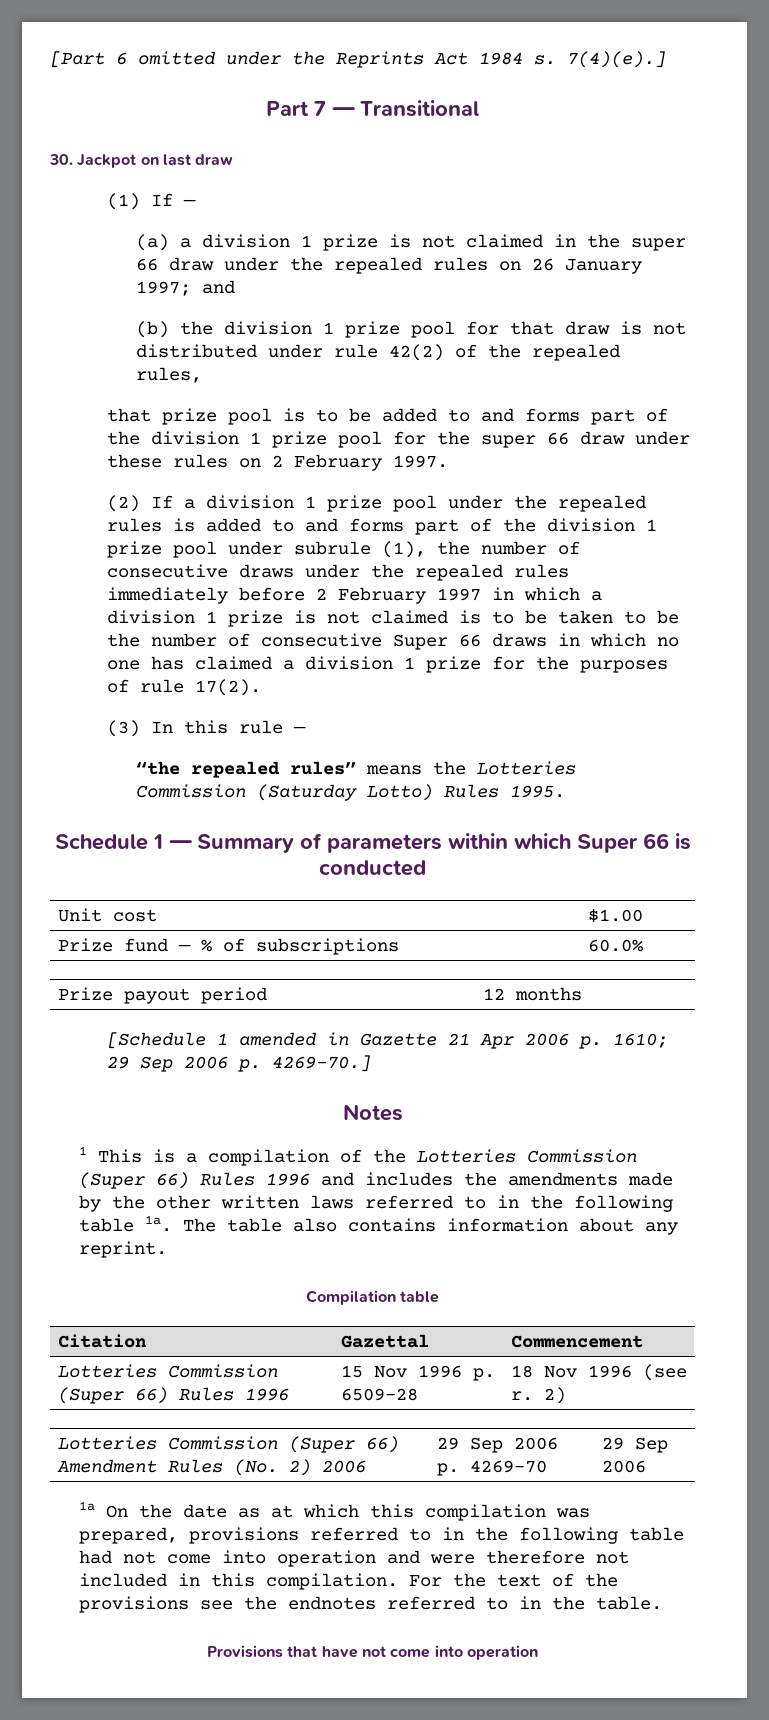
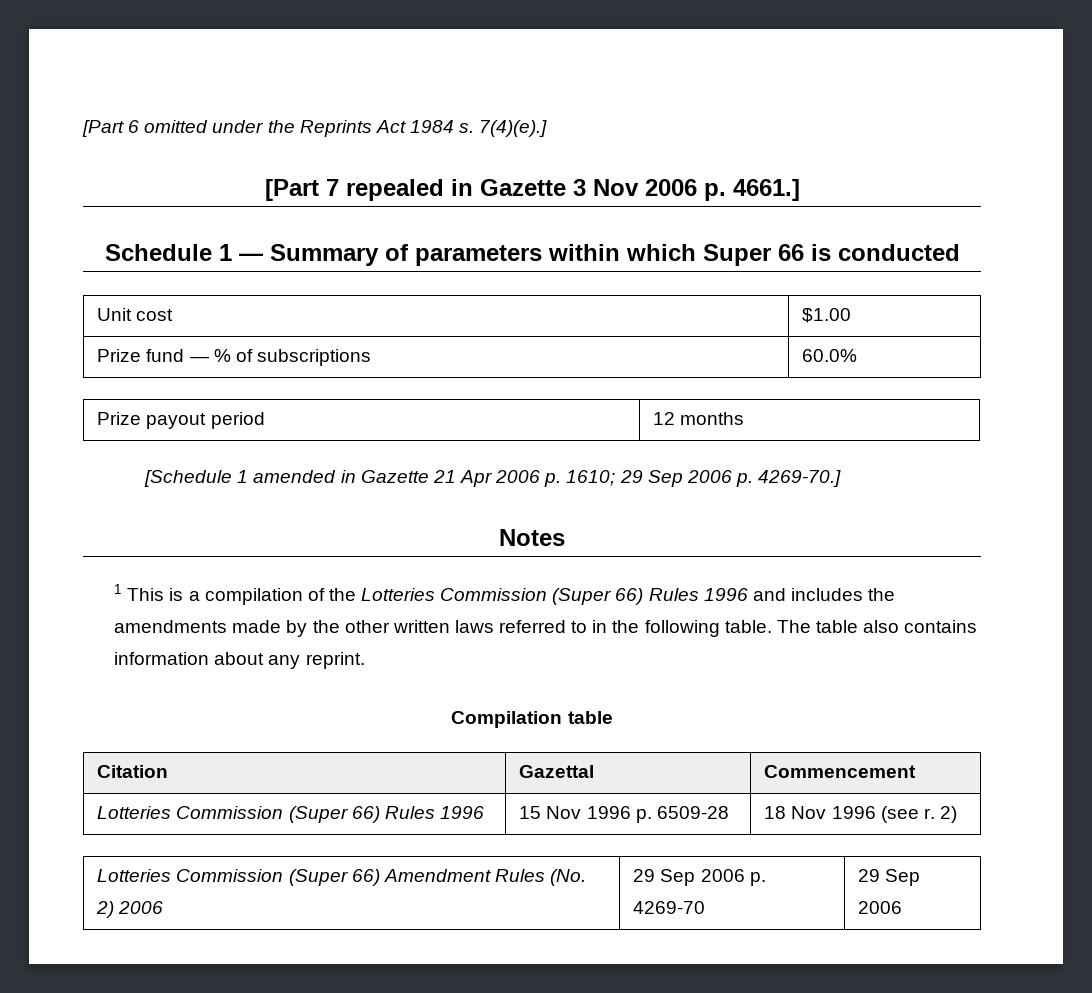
- Part 7 — Transitional
- 30. Jackpot on last draw
- (1) If —
- (a) a division 1 prize is not claimed in the super 66 draw under the repealed rules on 26 January 1997; and
- (b) the division 1 prize pool for that draw is not distributed under rule 42(2) of the repealed rules,
- that prize pool is to be added to and forms part of the division 1 prize pool for the super 66 draw under these rules on 2 February 1997.
- (2) If a division 1 prize pool under the repealed rules is added to and forms part of the division 1 prize pool under subrule (1), the number of consecutive draws under the repealed rules immediately before 2 February 1997 in which a division 1 prize is not claimed is to be taken to be the number of consecutive Super 66 draws in which no one has claimed a division 1 prize for the purposes of rule 17(2).
- (3) In this rule —
- “the repealed rules” means the Lotteries Commission (Saturday Lotto) Rules 1995.
+ [Part 7 repealed in Gazette 3 Nov 2006 p. 4661.]
- 1 This is a compilation of the Lotteries Commission (Super 66) Rules 1996 and includes the amendments made by the other written laws referred to in the following table 1a.
+ 1 This is a compilation of the Lotteries Commission (Super 66) Rules 1996 and includes the amendments made by the other written laws referred to in the following table.
- 1a On the date as at which this compilation was prepared, provisions referred to in the following table had not come into operation and were therefore not included in this compilation. For the text of the provisions see the endnotes referred to in the table.
- Provisions that have not come into operation

